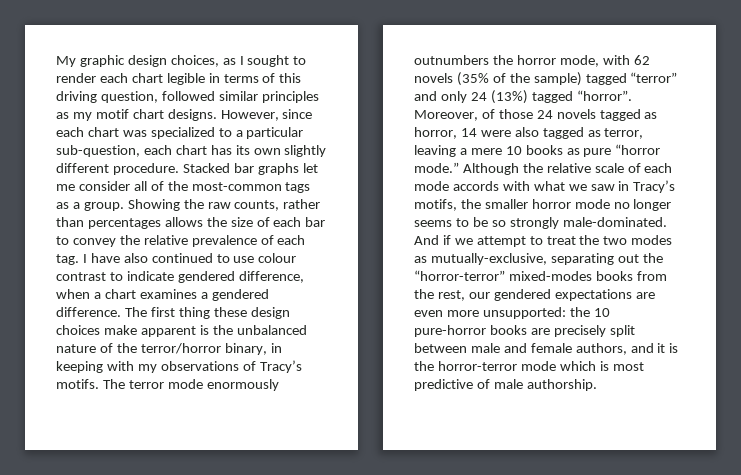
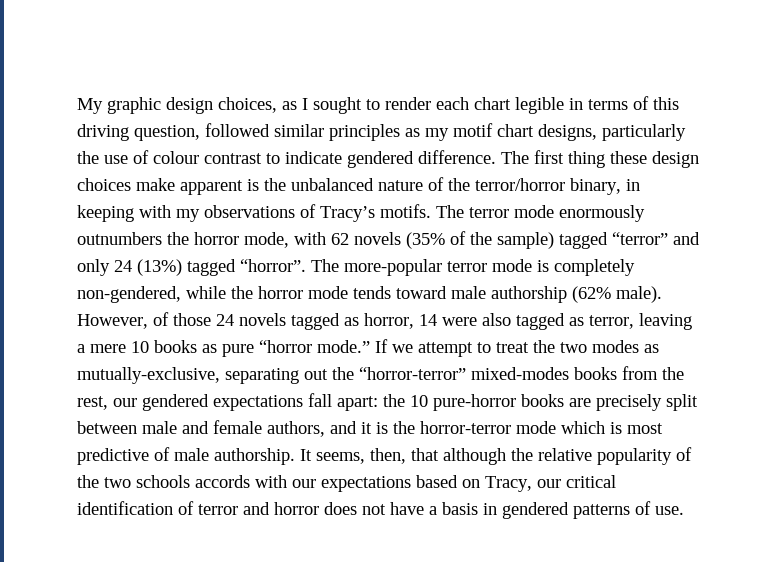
- My graphic design choices, as I sought to render each chart legible in terms of this driving question, followed similar principles as my motif chart designs. However, since each chart was specialized to a particular sub-question, each chart has its own slightly different procedure. Stacked bar graphs let me consider all of the most-common tags as a group. Showing the raw counts, rather than percentages allows the size of each bar to convey the relative prevalence of each tag. I have also continued to use colour contrast to indicate gendered difference, when a chart examines a gendered difference.
+ My graphic design choices, as I sought to render each chart legible in terms of this driving question, followed similar principles as my motif chart designs, particularly the use of colour contrast to indicate gendered difference.
- Moreover, of those 24 novels tagged as horror, 14 were also tagged as terror, leaving a mere 10 books as pure “horror mode.”
+ The more-popular terror mode is completely non-gendered, while the horror mode tends toward male authorship (62% male). However, of those 24 novels tagged as horror, 14 were also tagged as terror, leaving a mere 10 books as pure “horror mode.”
- Although the relative scale of each mode accords with what we saw in Tracy’s motifs, the smaller horror mode no longer seems to be so strongly male-dominated. And if we attempt to treat the two modes as mutually-exclusive, separating out the “horror-terror” mixed-modes books from the rest, our gendered expectations are even more unsupported: the 10 pure-horror books are precisely split between male and female authors, and it is the horror-terror mode which is most predictive of male authorship.
+ If we attempt to treat the two modes as mutually-exclusive, separating out the “horror-terror” mixed-modes books from the rest, our gendered expectations fall apart: the 10 pure-horror books are precisely split between male and female authors, and it is the horror-terror mode which is most predictive of male authorship.
+ It seems, then, that although the relative popularity of the two schools accords with our expectations based on Tracy, our critical identification of terror and horror does not have a basis in gendered patterns of use.

